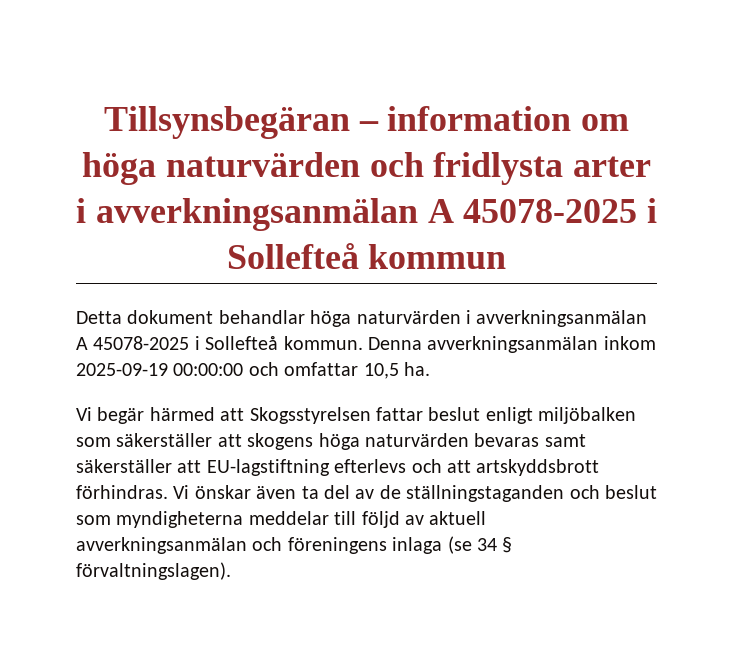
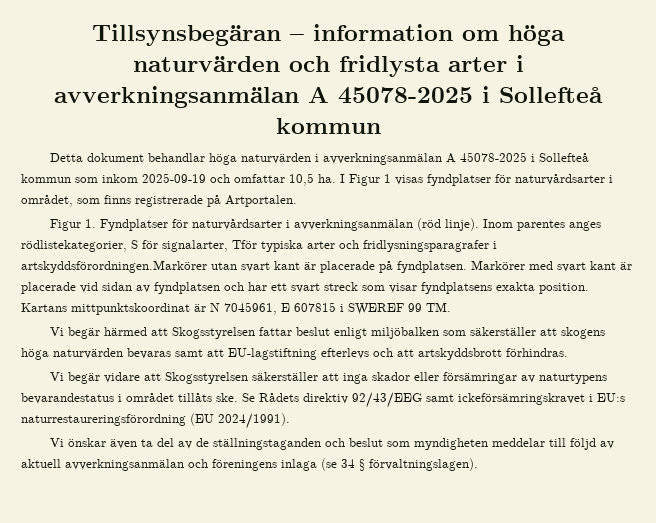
- Detta dokument behandlar höga naturvärden i avverkningsanmälan A 45078-2025 i Sollefteå kommun. Denna avverkningsanmälan inkom 2025-09-19 00:00:00 och omfattar 10,5 ha.
+ Detta dokument behandlar höga naturvärden i avverkningsanmälan A 45078-2025 i Sollefteå kommun som inkom 2025-09-19 och omfattar 10,5 ha. I Figur 1 visas fyndplatser för naturvårdsarter i området, som finns registrerade på Artportalen.
+ Figur 1. Fyndplatser för naturvårdsarter i avverkningsanmälan (röd linje). Inom parentes anges rödlistekategorier, S för signalarter, Tför typiska arter och fridlysningsparagrafer i artskyddsförordningen.Markörer utan svart kant är placerade på fyndplatsen. Markörer med svart kant är placerade vid sidan av fyndplatsen och har ett svart streck som visar fyndplatsens exakta position. Kartans mittpunktskoordinat är N 7045961, E 607815 i SWEREF 99 TM.
- Vi begär härmed att Skogsstyrelsen fattar beslut enligt miljöbalken som säkerställer att skogens höga naturvärden bevaras samt säkerställer att EU-lagstiftning efterlevs och att artskyddsbrott förhindras. Vi önskar även ta del av de ställningstaganden och beslut som myndigheterna meddelar till följd av aktuell avverkningsanmälan och föreningens inlaga (se 34 § förvaltningslagen).
+ Vi begär härmed att Skogsstyrelsen fattar beslut enligt miljöbalken som säkerställer att skogens höga naturvärden bevaras samt att EU-lagstiftning efterlevs och att artskyddsbrott förhindras.
+ Vi begär vidare att Skogsstyrelsen säkerställer att inga skador eller försämringar av naturtypens bevarandestatus i området tillåts ske. Se Rådets direktiv 92/43/EEG samt ickeförsämringskravet i EU:s naturrestaureringsförordning (EU 2024/1991).
+ Vi önskar även ta del av de ställningstaganden och beslut som myndigheten meddelar till följd av aktuell avverkningsanmälan och föreningens inlaga (se 34 § förvaltningslagen).

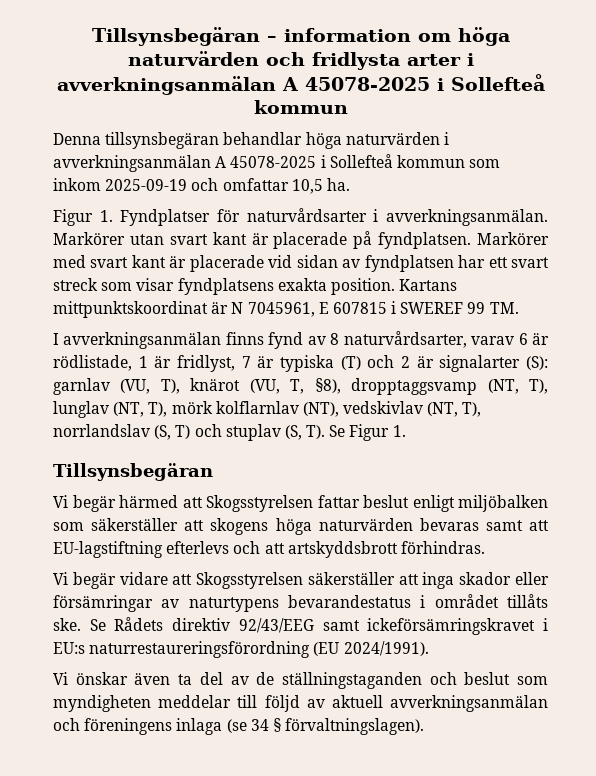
- Detta dokument behandlar höga naturvärden i avverkningsanmälan A 45078-2025 i Sollefteå kommun som inkom 2025-09-19 och omfattar 10,5 ha. I Figur 1 visas fyndplatser för naturvårdsarter i området, som finns registrerade på Artportalen.
+ Denna tillsynsbegäran behandlar höga naturvärden i avverkningsanmälan A 45078-2025 i Sollefteå kommun som inkom 2025-09-19 och omfattar 10,5 ha.
- Figur 1. Fyndplatser för naturvårdsarter i avverkningsanmälan (röd linje). Inom parentes anges rödlistekategorier, S för signalarter, Tför typiska arter och fridlysningsparagrafer i artskyddsförordningen.Markörer utan svart kant är placerade på fyndplatsen.
+ Figur 1. Fyndplatser för naturvårdsarter i avverkningsanmälan. Markörer utan svart kant är placerade på fyndplatsen.
- Markörer med svart kant är placerade vid sidan av fyndplatsen och har ett svart streck som visar fyndplatsens exakta position.
+ Markörer med svart kant är placerade vid sidan av fyndplatsen har ett svart streck som visar fyndplatsens exakta position.
+ I avverkningsanmälan finns fynd av 8 naturvårdsarter, varav 6 är rödlistade, 1 är fridlyst, 7 är typiska (T) och 2 är signalarter (S): garnlav (VU, T), knärot (VU, T, §8), dropptaggsvamp (NT, T), lunglav (NT, T), mörk kolflarnlav (NT), vedskivlav (NT, T), norrlandslav (S, T) och stuplav (S, T). Se Figur 1.
+ Tillsynsbegäran

